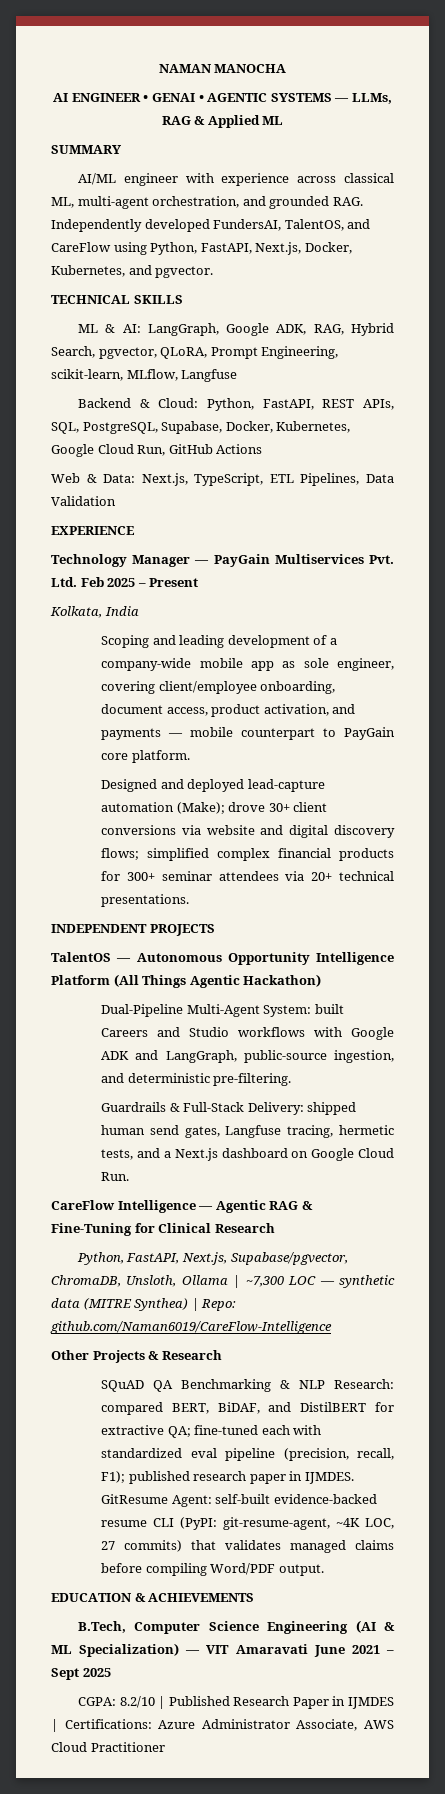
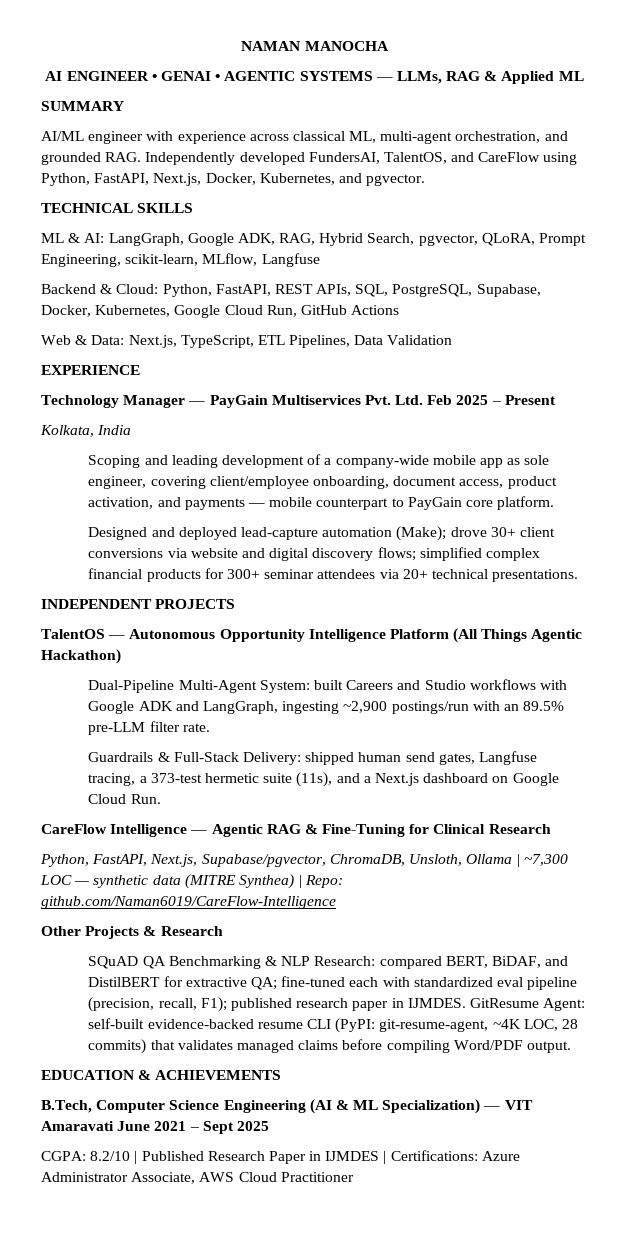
- Dual-Pipeline Multi-Agent System: built Careers and Studio workflows with Google ADK and LangGraph, public-source ingestion, and deterministic pre-filtering.
+ Dual-Pipeline Multi-Agent System: built Careers and Studio workflows with Google ADK and LangGraph, ingesting ~2,900 postings/run with an 89.5% pre-LLM filter rate.
- Guardrails & Full-Stack Delivery: shipped human send gates, Langfuse tracing, hermetic tests, and a Next.js dashboard on Google Cloud Run.
+ Guardrails & Full-Stack Delivery: shipped human send gates, Langfuse tracing, a 373-test hermetic suite (11s), and a Next.js dashboard on Google Cloud Run.
- GitResume Agent: self-built evidence-backed resume CLI (PyPI: git-resume-agent, ~4K LOC, 27 commits) that validates managed claims before compiling Word/PDF output.
+ GitResume Agent: self-built evidence-backed resume CLI (PyPI: git-resume-agent, ~4K LOC, 28 commits) that validates managed claims before compiling Word/PDF output.

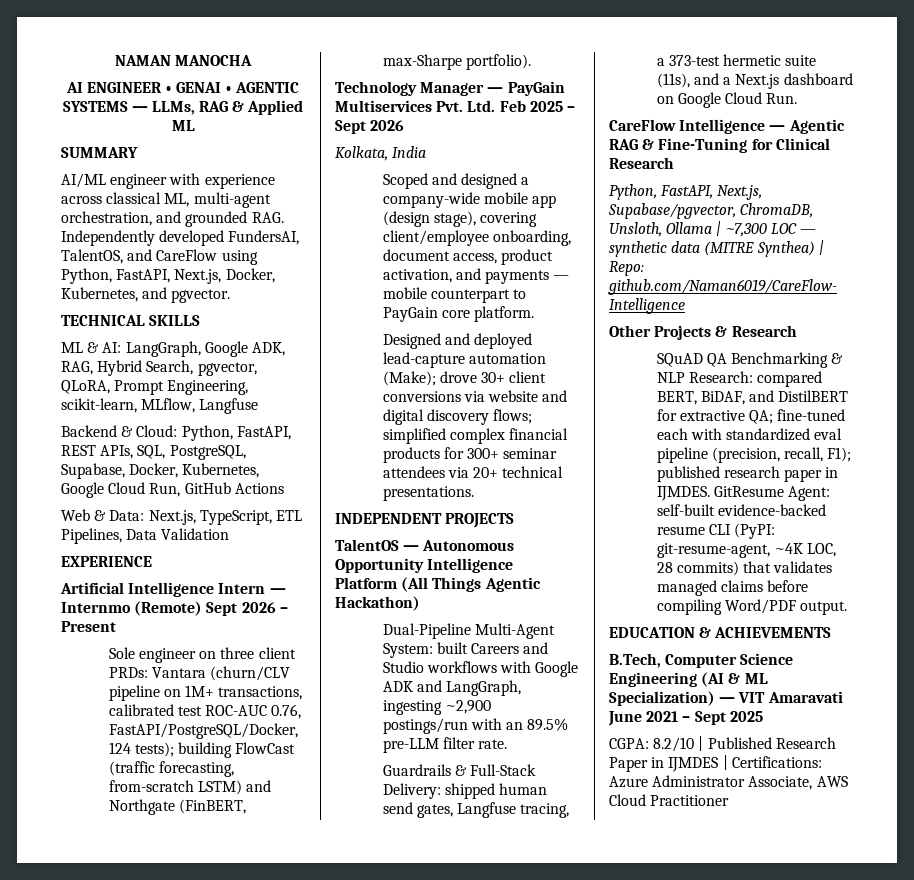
+ Artificial Intelligence Intern — Internmo (Remote) Sept 2026 – Present
+ Sole engineer on three client PRDs: Vantara (churn/CLV pipeline on 1M+ transactions, calibrated test ROC-AUC 0.76, FastAPI/PostgreSQL/Docker, 124 tests); building FlowCast (traffic forecasting, from-scratch LSTM) and Northgate (FinBERT, max-Sharpe portfolio).
- Technology Manager — PayGain Multiservices Pvt. Ltd. Feb 2025 – Present
+ Technology Manager — PayGain Multiservices Pvt. Ltd. Feb 2025 – Sept 2026
- Scoping and leading development of a company-wide mobile app as sole engineer, covering client/employee onboarding, document access, product activation, and payments — mobile counterpart to PayGain core platform.
+ Scoped and designed a company-wide mobile app (design stage), covering client/employee onboarding, document access, product activation, and payments — mobile counterpart to PayGain core platform.

